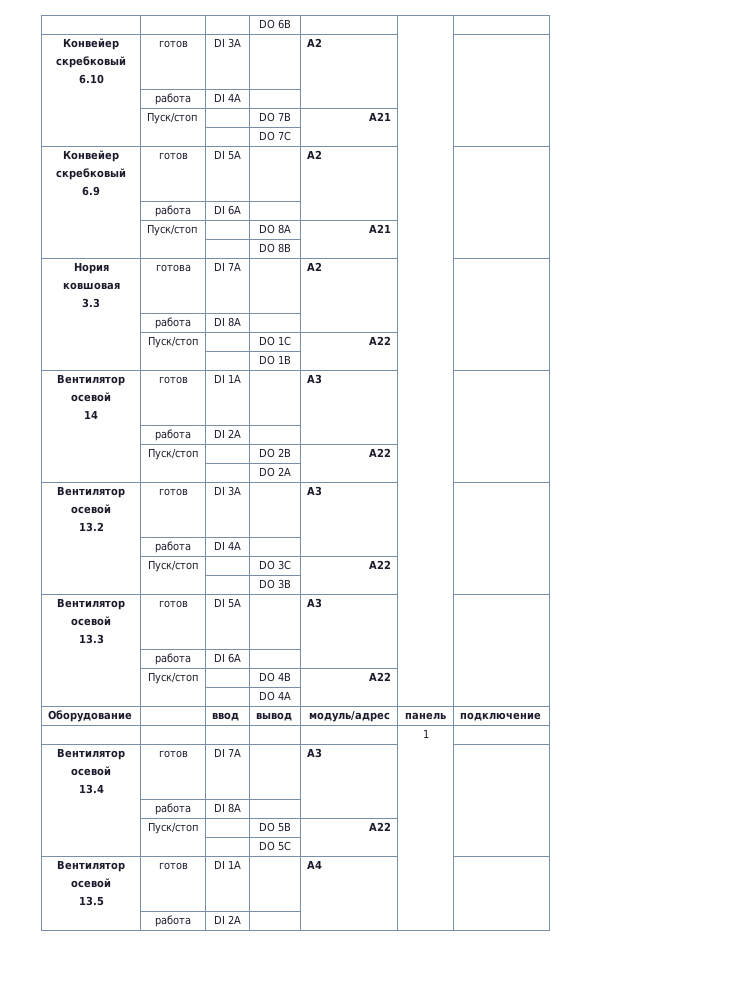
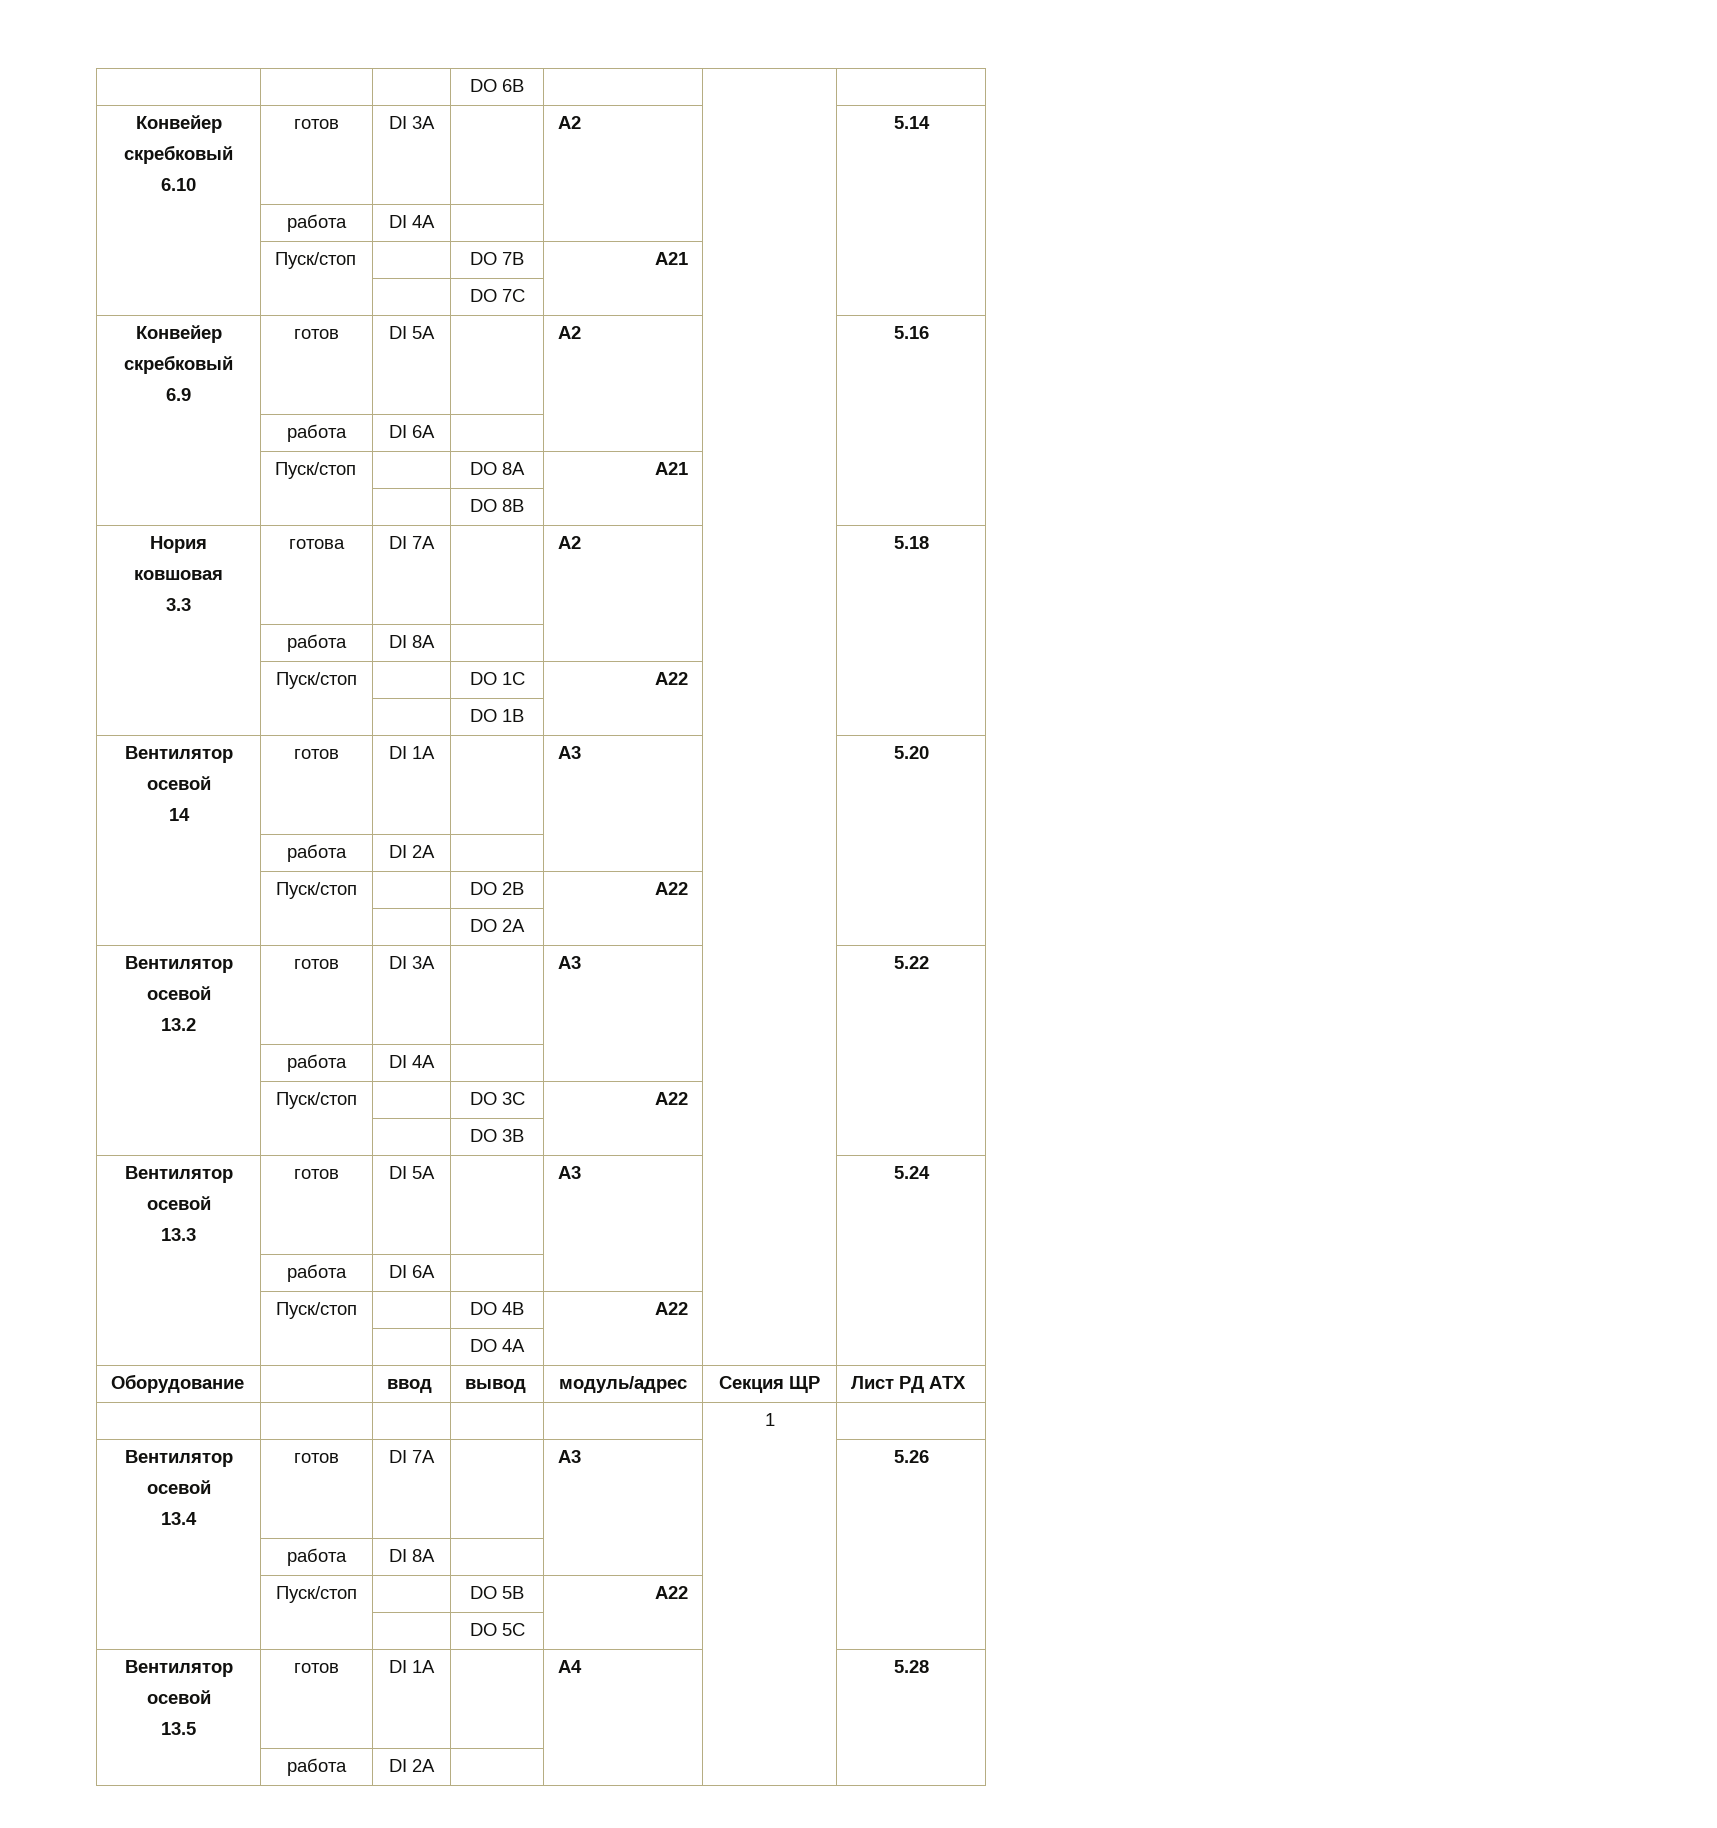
  | | | DO 6B | | |
  Конвейер
  скребковый
- 6.10 | готов | DI 3A | | А2 | |
+ 6.10 | готов | DI 3A | | А2 | | 5.14
  | | | DO 7C | | |
  Конвейер
  скребковый
- 6.9 | готов | DI 5A | | А2 | |
+ 6.9 | готов | DI 5A | | А2 | | 5.16
  Нория
  ковшовая
- 3.3 | готова | DI 7A | | А2 | |
+ 3.3 | готова | DI 7A | | А2 | | 5.18
  | | | DO 1B | | |
  Вентилятор
  осевой
- 14 | готов | DI 1A | | А3 | |
+ 14 | готов | DI 1A | | А3 | | 5.20
  | | | DO 2A | | |
  Вентилятор
  осевой
- 13.2 | готов | DI 3A | | А3 | |
+ 13.2 | готов | DI 3A | | А3 | | 5.22
  | | | DO 3B | | |
  Вентилятор
  осевой
- 13.3 | готов | DI 5A | | А3 | |
+ 13.3 | готов | DI 5A | | А3 | | 5.24
- Оборудование | | ввод | вывод | модуль/адрес | панель | подключение
+ Оборудование | | ввод | вывод | модуль/адрес | Секция ЩР | Лист РД АТХ
  | | | | | 1 |
  Вентилятор
  осевой
- 13.4 | готов | DI 7A | | А3 | |
+ 13.4 | готов | DI 7A | | А3 | | 5.26
  | | | DO 5C | | |
  Вентилятор
  осевой
- 13.5 | готов | DI 1A | | А4 | |
+ 13.5 | готов | DI 1A | | А4 | | 5.28

